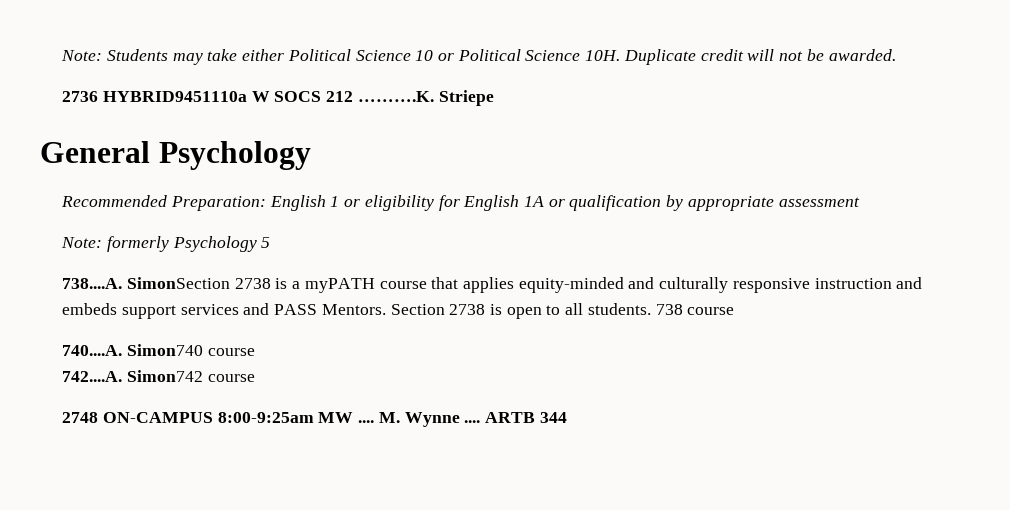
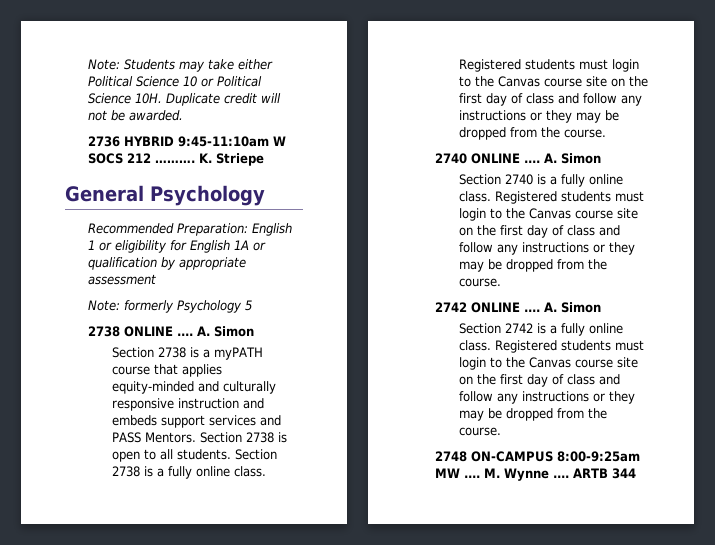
- 2736 HYBRID9451110a W SOCS 212 ……….K. Striepe
+ 2736 HYBRID 9:45-11:10am W SOCS 212 ………. K. Striepe
- 738....A. SimonSection 2738 is a myPATH course that applies equity-minded and culturally responsive instruction and embeds support services and PASS Mentors.
+ 2738 ONLINE .... A. Simon
+ Section 2738 is a myPATH course that applies equity-minded and culturally responsive instruction and embeds support services and PASS Mentors.
- 738 course
- 740....A. Simon740 course
- 742....A. Simon742 course
+ Section 2738 is a fully online class. Registered students must login to the Canvas course site on the first day of class and follow any instructions or they may be dropped from the course.
+ 2740 ONLINE .... A. Simon
+ Section 2740 is a fully online class. Registered students must login to the Canvas course site on the first day of class and follow any instructions or they may be dropped from the course.
+ 2742 ONLINE .... A. Simon
+ Section 2742 is a fully online class. Registered students must login to the Canvas course site on the first day of class and follow any instructions or they may be dropped from the course.

